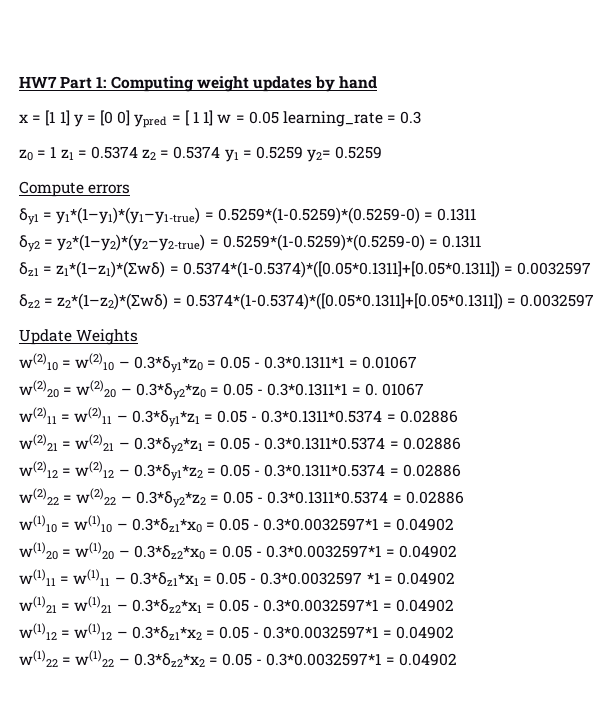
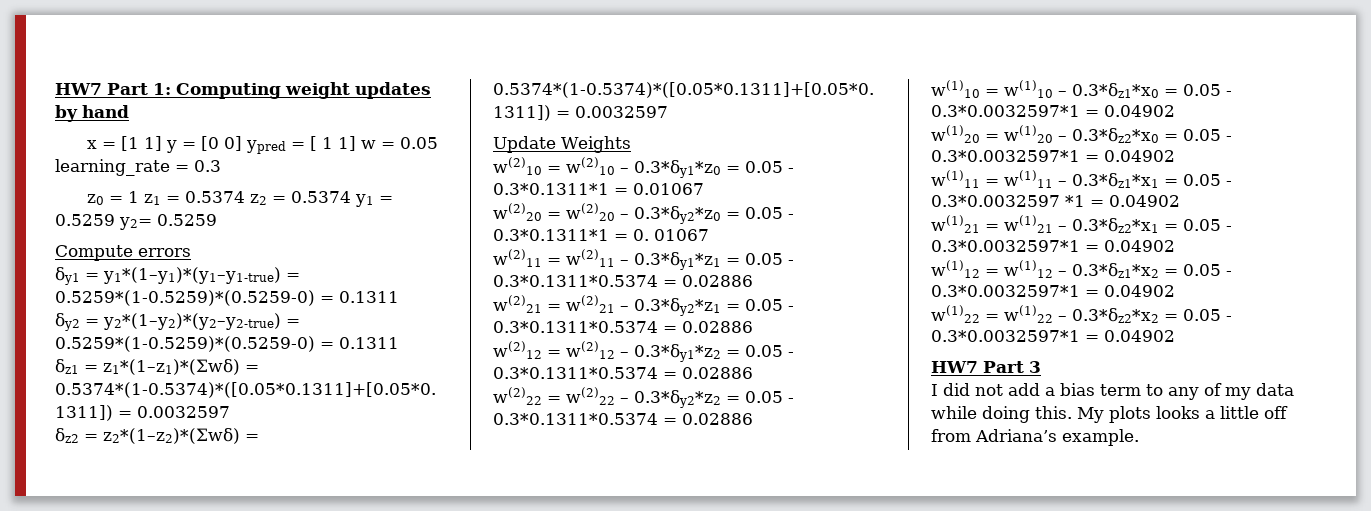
+ HW7 Part 3
+ I did not add a bias term to any of my data while doing this. My plots looks a little off from Adriana’s example.

